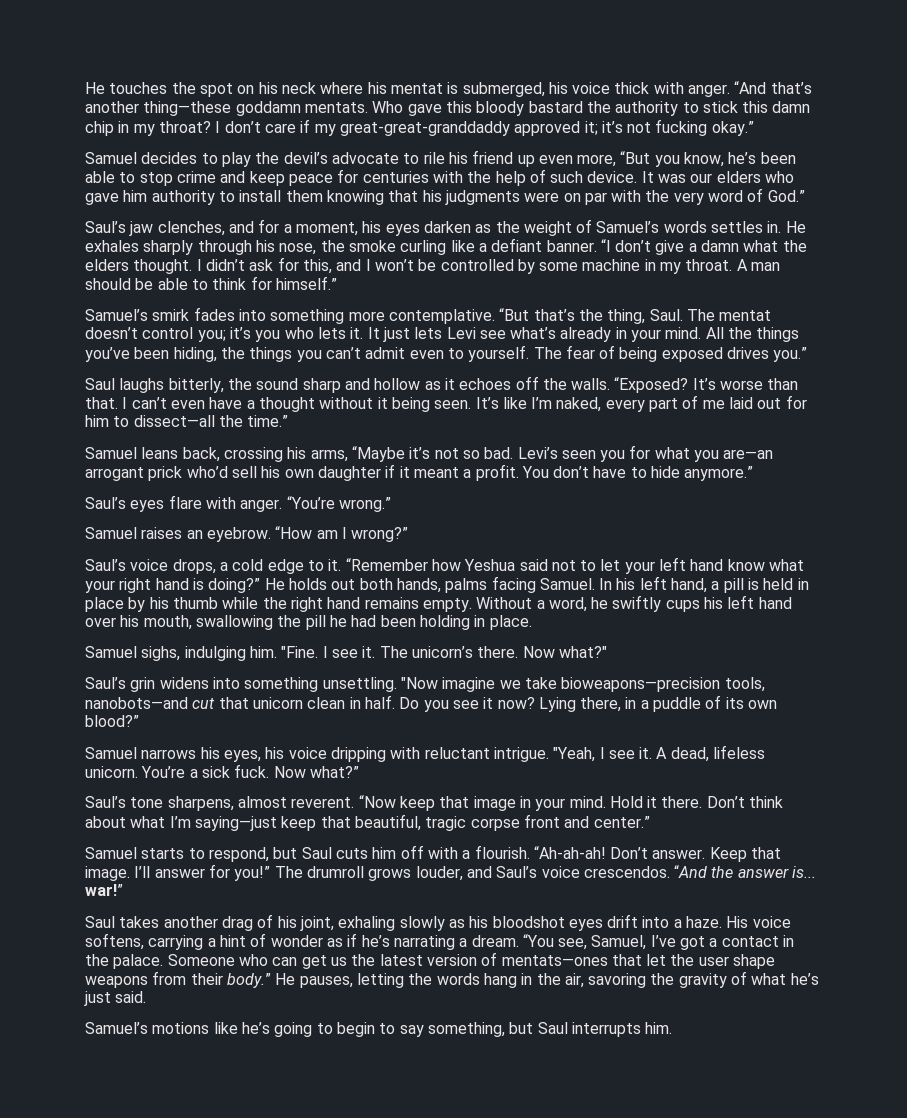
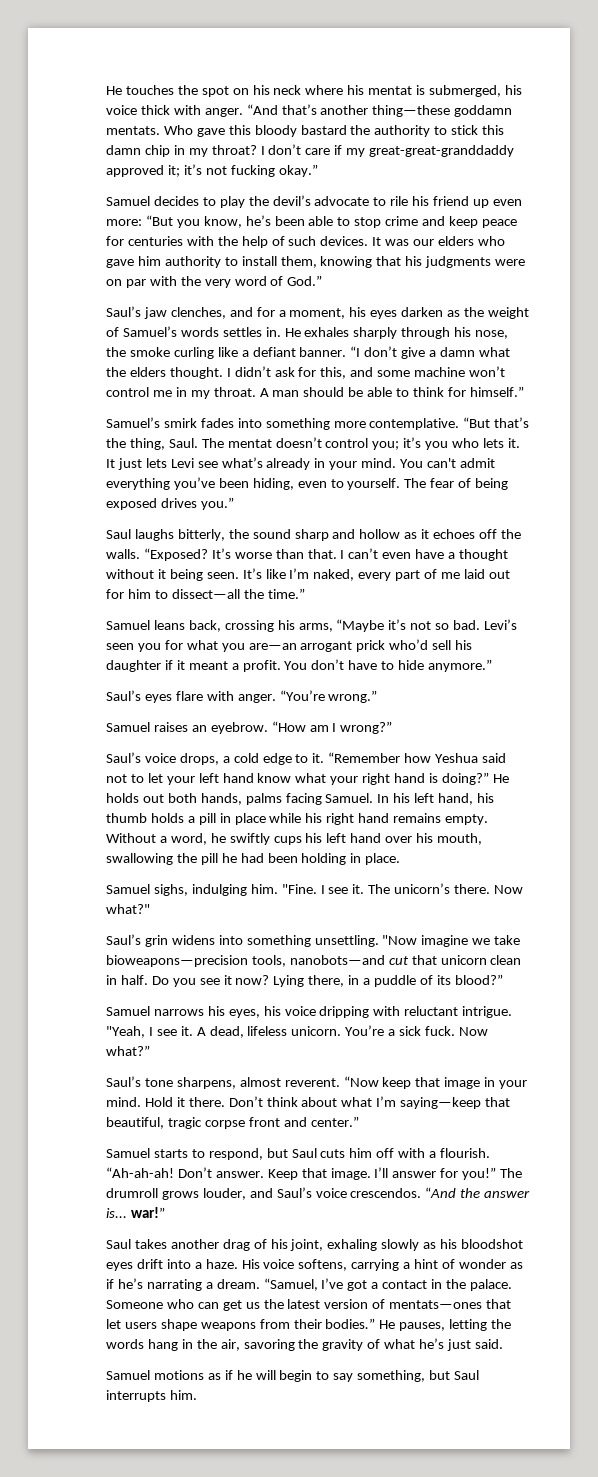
- Samuel decides to play the devil’s advocate to rile his friend up even more, “But you know, he’s been able to stop crime and keep peace for centuries with the help of such device.
+ Samuel decides to play the devil’s advocate to rile his friend up even more: “But you know, he’s been able to stop crime and keep peace for centuries with the help of such devices.
- It was our elders who gave him authority to install them knowing that his judgments were on par with the very word of God.”
+ It was our elders who gave him authority to install them, knowing that his judgments were on par with the very word of God.”
- I didn’t ask for this, and I won’t be controlled by some machine in my throat.
+ I didn’t ask for this, and some machine won’t control me in my throat.
- All the things you’ve been hiding, the things you can’t admit even to yourself.
+ You can't admit everything you’ve been hiding, even to yourself.
- Levi’s seen you for what you are—an arrogant prick who’d sell his own daughter if it meant a profit.
+ Levi’s seen you for what you are—an arrogant prick who’d sell his daughter if it meant a profit.
- In his left hand, a pill is held in place by his thumb while the right hand remains empty.
+ In his left hand, his thumb holds a pill in place while his right hand remains empty.
- Lying there, in a puddle of its own blood?”
+ Lying there, in a puddle of its blood?”
- Don’t think about what I’m saying—just keep that beautiful, tragic corpse front and center.”
+ Don’t think about what I’m saying—keep that beautiful, tragic corpse front and center.”
- “You see, Samuel, I’ve got a contact in the palace.
+ “Samuel, I’ve got a contact in the palace.
- Someone who can get us the latest version of mentats—ones that let the user shape weapons from their body.”
+ Someone who can get us the latest version of mentats—ones that let users shape weapons from their bodies.”
- Samuel’s motions like he’s going to begin to say something, but Saul interrupts him.
+ Samuel motions as if he will begin to say something, but Saul interrupts him.

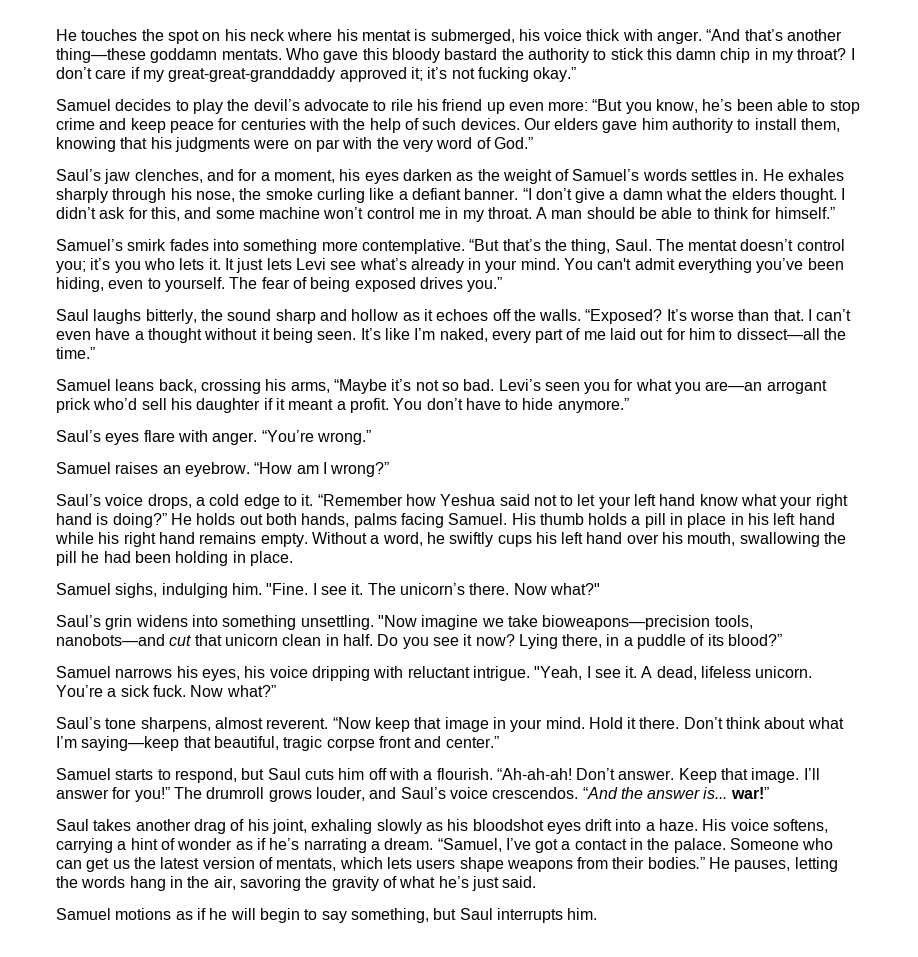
- It was our elders who gave him authority to install them, knowing that his judgments were on par with the very word of God.”
+ Our elders gave him authority to install them, knowing that his judgments were on par with the very word of God.”
- In his left hand, his thumb holds a pill in place while his right hand remains empty.
+ His thumb holds a pill in place in his left hand while his right hand remains empty.
- Someone who can get us the latest version of mentats—ones that let users shape weapons from their bodies.”
+ Someone who can get us the latest version of mentats, which lets users shape weapons from their bodies.”

